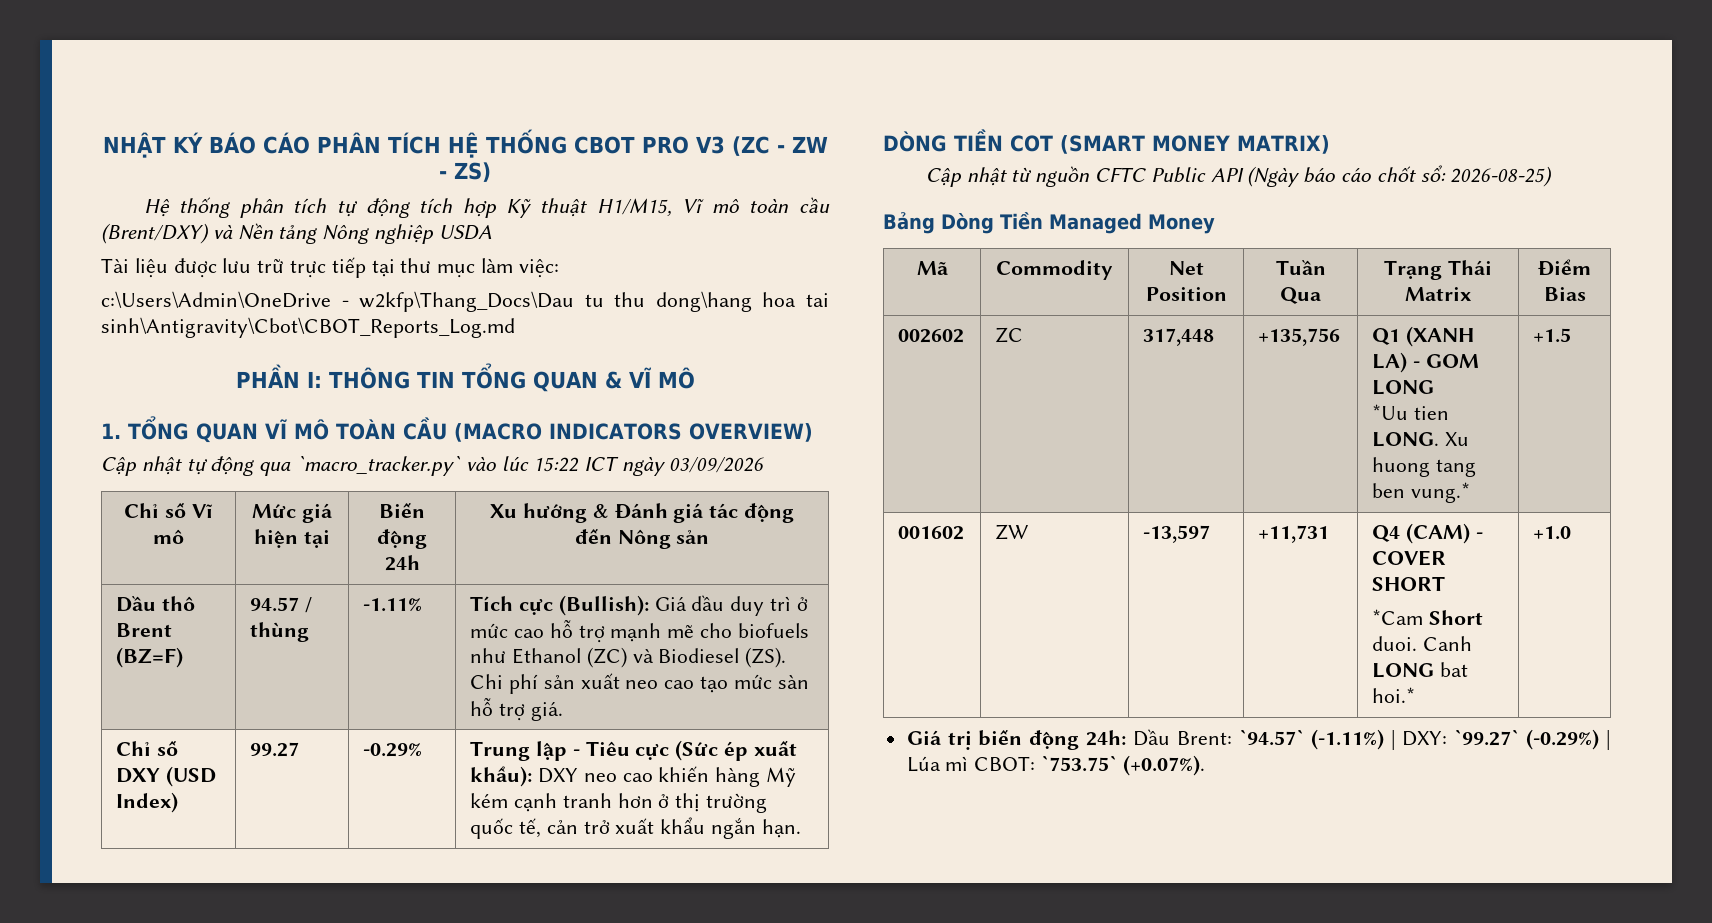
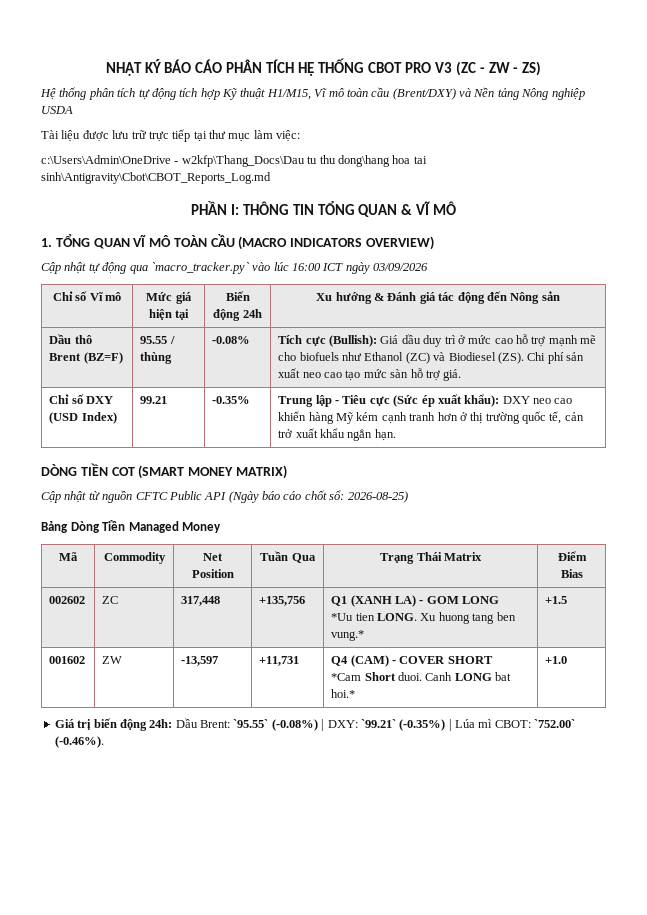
- Cập nhật tự động qua `macro_tracker.py` vào lúc 15:22 ICT ngày 03/09/2026
+ Cập nhật tự động qua `macro_tracker.py` vào lúc 16:00 ICT ngày 03/09/2026
- 94.57 / thùng
+ 95.55 / thùng
- -1.11%
+ -0.08%
- Chỉ số DXY (USD Index) | 99.27 | -0.29% | Trung lập - Tiêu cực (Sức ép xuất khẩu): DXY neo cao khiến hàng Mỹ kém cạnh tranh hơn ở thị trường quốc tế, cản trở xuất khẩu ngắn hạn.
+ Chỉ số DXY (USD Index) | 99.21 | -0.35% | Trung lập - Tiêu cực (Sức ép xuất khẩu): DXY neo cao khiến hàng Mỹ kém cạnh tranh hơn ở thị trường quốc tế, cản trở xuất khẩu ngắn hạn.
- Giá trị biến động 24h: Dầu Brent: `94.57` (-1.11%) | DXY: `99.27` (-0.29%) | Lúa mì CBOT: `753.75` (+0.07%).
+ Giá trị biến động 24h: Dầu Brent: `95.55` (-0.08%) | DXY: `99.21` (-0.35%) | Lúa mì CBOT: `752.00` (-0.46%).

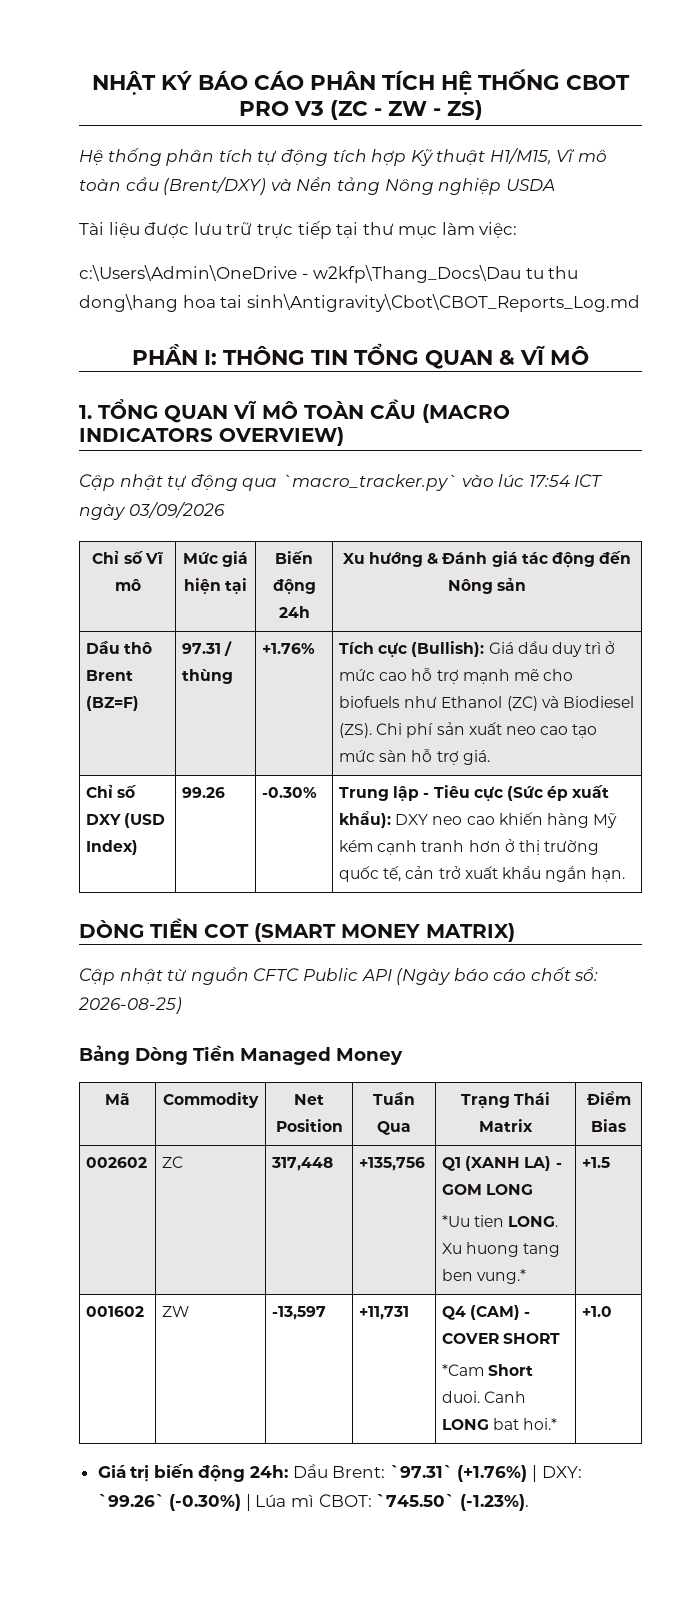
- Cập nhật tự động qua `macro_tracker.py` vào lúc 16:00 ICT ngày 03/09/2026
+ Cập nhật tự động qua `macro_tracker.py` vào lúc 17:54 ICT ngày 03/09/2026
- 95.55 / thùng
+ 97.31 / thùng
- -0.08%
+ +1.76%
- Chỉ số DXY (USD Index) | 99.21 | -0.35% | Trung lập - Tiêu cực (Sức ép xuất khẩu): DXY neo cao khiến hàng Mỹ kém cạnh tranh hơn ở thị trường quốc tế, cản trở xuất khẩu ngắn hạn.
+ Chỉ số DXY (USD Index) | 99.26 | -0.30% | Trung lập - Tiêu cực (Sức ép xuất khẩu): DXY neo cao khiến hàng Mỹ kém cạnh tranh hơn ở thị trường quốc tế, cản trở xuất khẩu ngắn hạn.
- Giá trị biến động 24h: Dầu Brent: `95.55` (-0.08%) | DXY: `99.21` (-0.35%) | Lúa mì CBOT: `752.00` (-0.46%).
+ Giá trị biến động 24h: Dầu Brent: `97.31` (+1.76%) | DXY: `99.26` (-0.30%) | Lúa mì CBOT: `745.50` (-1.23%).

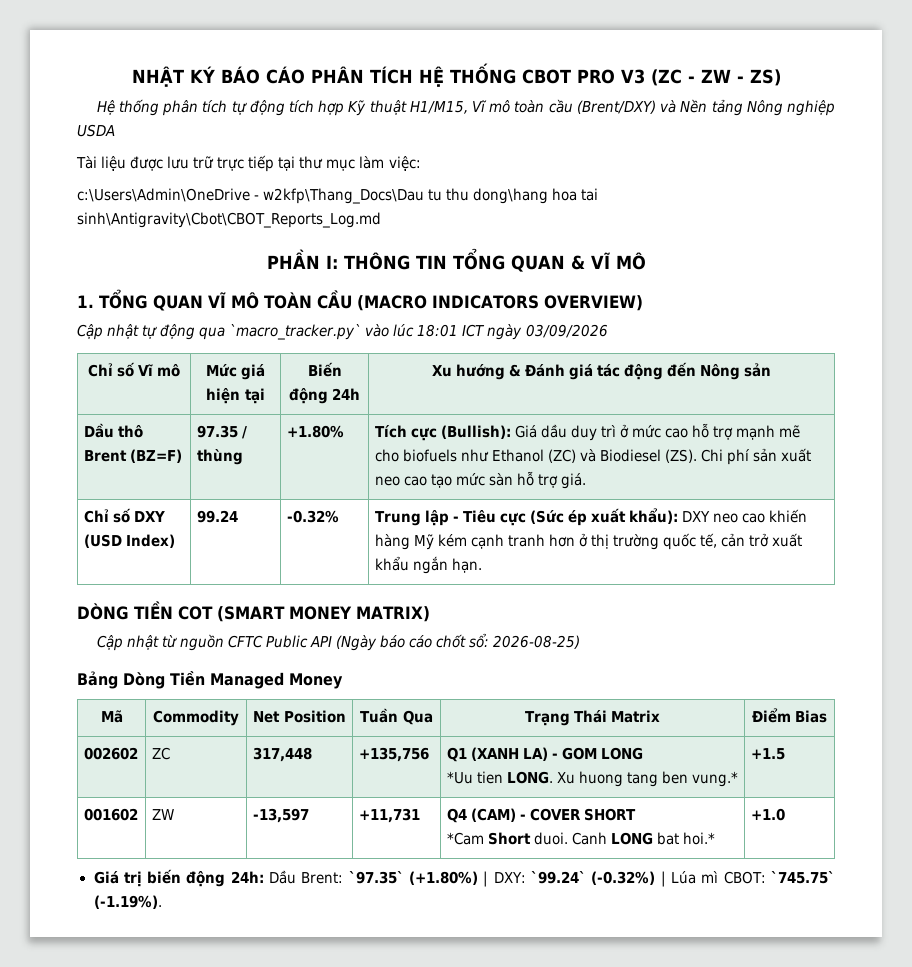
- Cập nhật tự động qua `macro_tracker.py` vào lúc 17:54 ICT ngày 03/09/2026
+ Cập nhật tự động qua `macro_tracker.py` vào lúc 18:01 ICT ngày 03/09/2026
- 97.31 / thùng
+ 97.35 / thùng
- +1.76%
+ +1.80%
- Chỉ số DXY (USD Index) | 99.26 | -0.30% | Trung lập - Tiêu cực (Sức ép xuất khẩu): DXY neo cao khiến hàng Mỹ kém cạnh tranh hơn ở thị trường quốc tế, cản trở xuất khẩu ngắn hạn.
+ Chỉ số DXY (USD Index) | 99.24 | -0.32% | Trung lập - Tiêu cực (Sức ép xuất khẩu): DXY neo cao khiến hàng Mỹ kém cạnh tranh hơn ở thị trường quốc tế, cản trở xuất khẩu ngắn hạn.
- Giá trị biến động 24h: Dầu Brent: `97.31` (+1.76%) | DXY: `99.26` (-0.30%) | Lúa mì CBOT: `745.50` (-1.23%).
+ Giá trị biến động 24h: Dầu Brent: `97.35` (+1.80%) | DXY: `99.24` (-0.32%) | Lúa mì CBOT: `745.75` (-1.19%).

